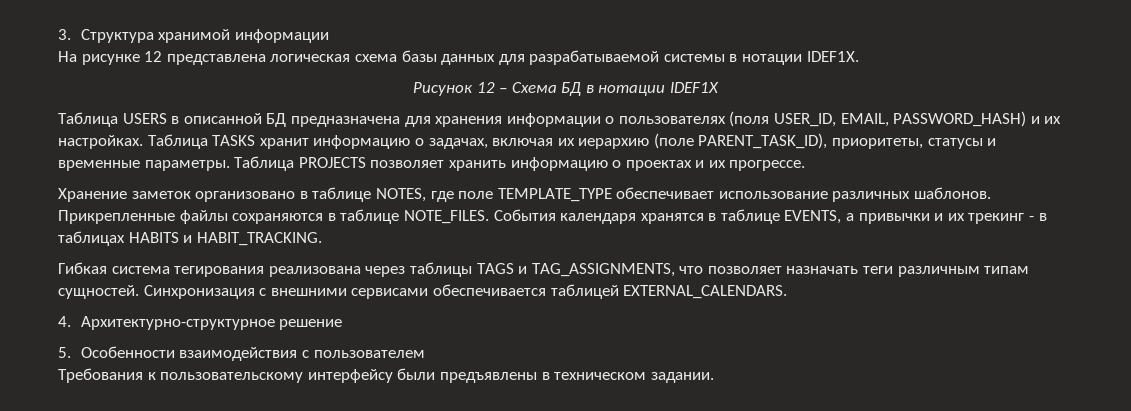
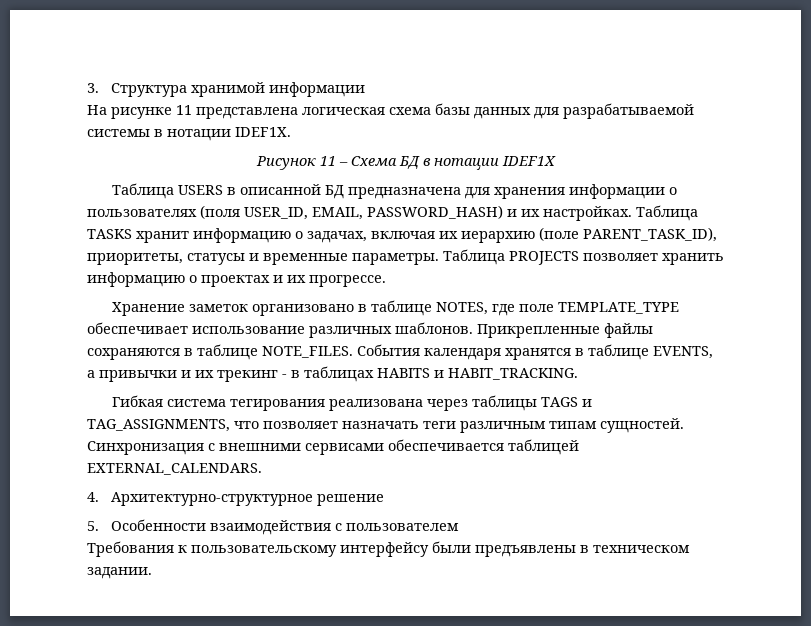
- На рисунке 12 представлена логическая схема базы данных для разрабатываемой системы в нотации IDEF1X.
+ На рисунке 11 представлена логическая схема базы данных для разрабатываемой системы в нотации IDEF1X.
- Рисунок 12 – Схема БД в нотации IDEF1X
+ Рисунок 11 – Схема БД в нотации IDEF1X

